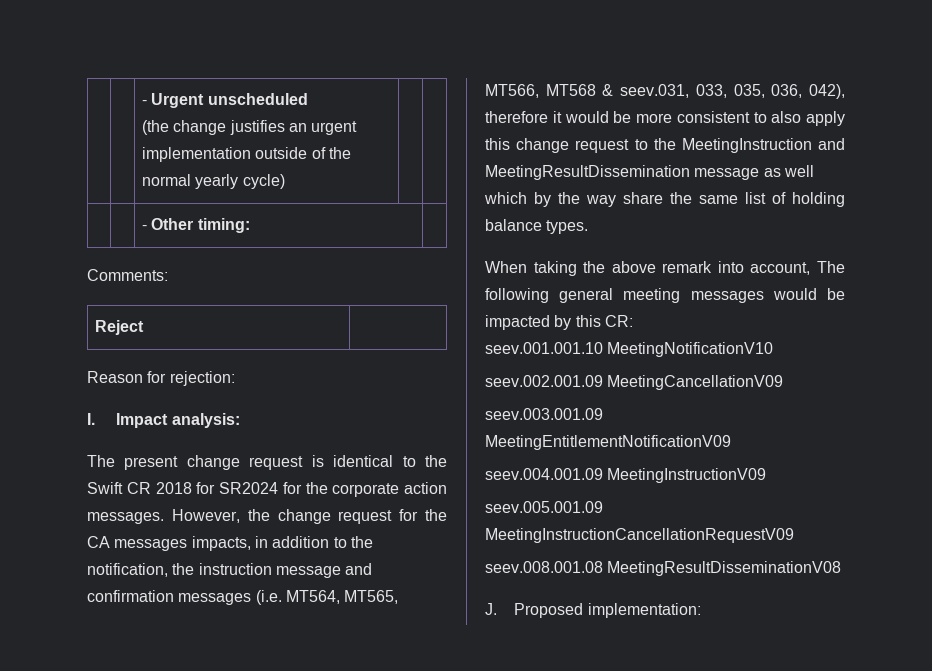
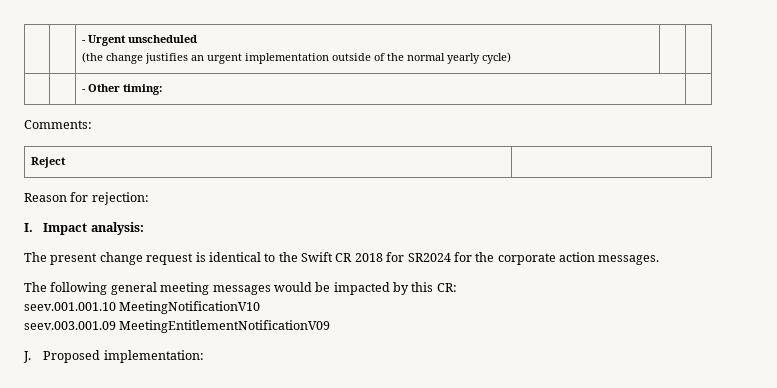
- The present change request is identical to the Swift CR 2018 for SR2024 for the corporate action messages. However, the change request for the CA messages impacts, in addition to the notification, the instruction message and confirmation messages (i.e. MT564, MT565, MT566, MT568 & seev.031, 033, 035, 036, 042), therefore it would be more consistent to also apply this change request to the MeetingInstruction and MeetingResultDissemination message as well which by the way share the same list of holding balance types.
- When taking the above remark into account, The following general meeting messages would be impacted by this CR:
+ The present change request is identical to the Swift CR 2018 for SR2024 for the corporate action messages.
+ The following general meeting messages would be impacted by this CR:
- seev.002.001.09 MeetingCancellationV09
- seev.004.001.09 MeetingInstructionV09
- seev.005.001.09 MeetingInstructionCancellationRequestV09
- seev.008.001.08 MeetingResultDisseminationV08

